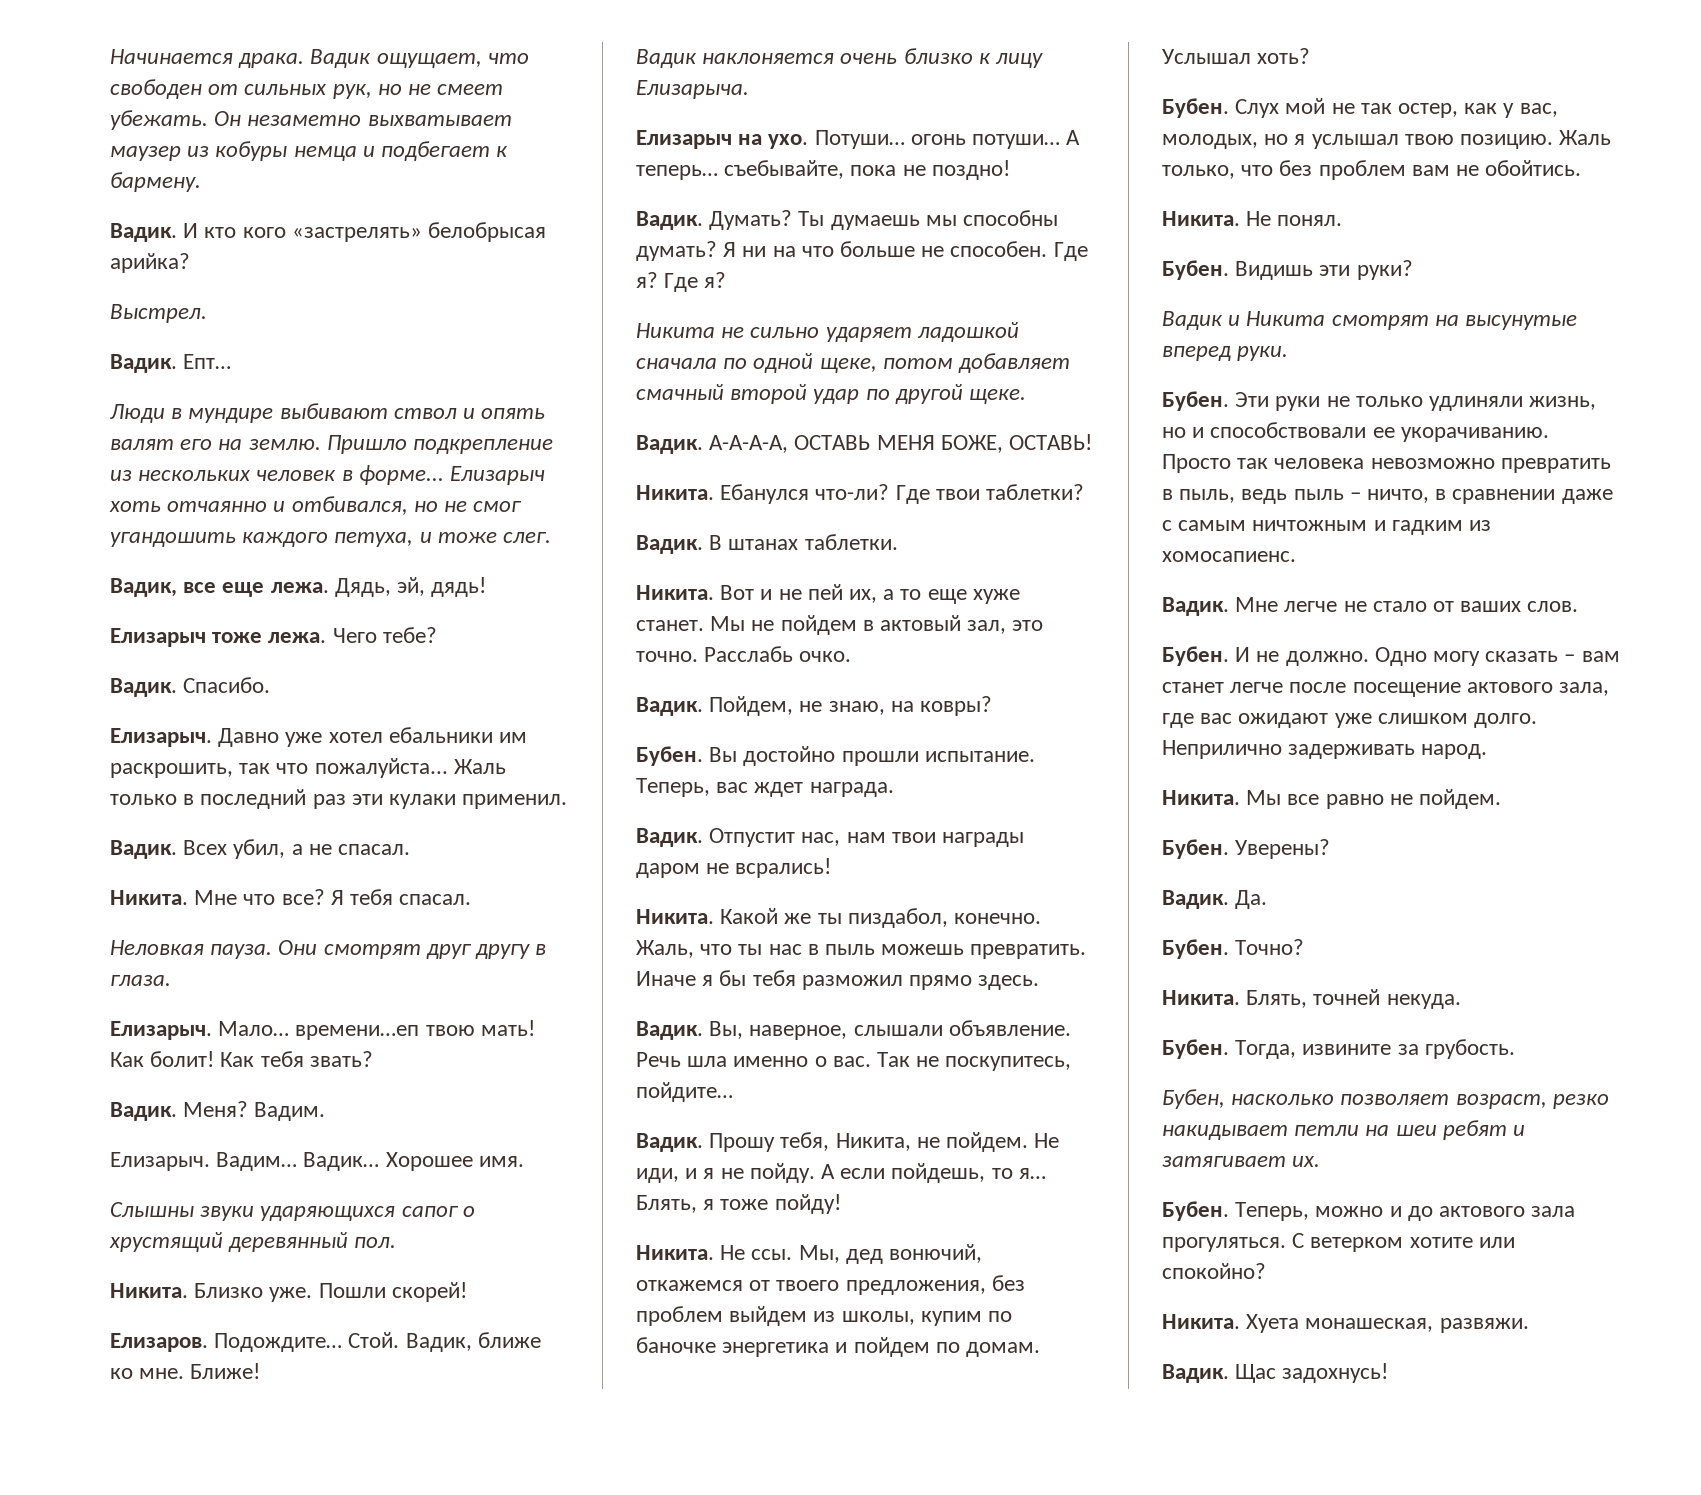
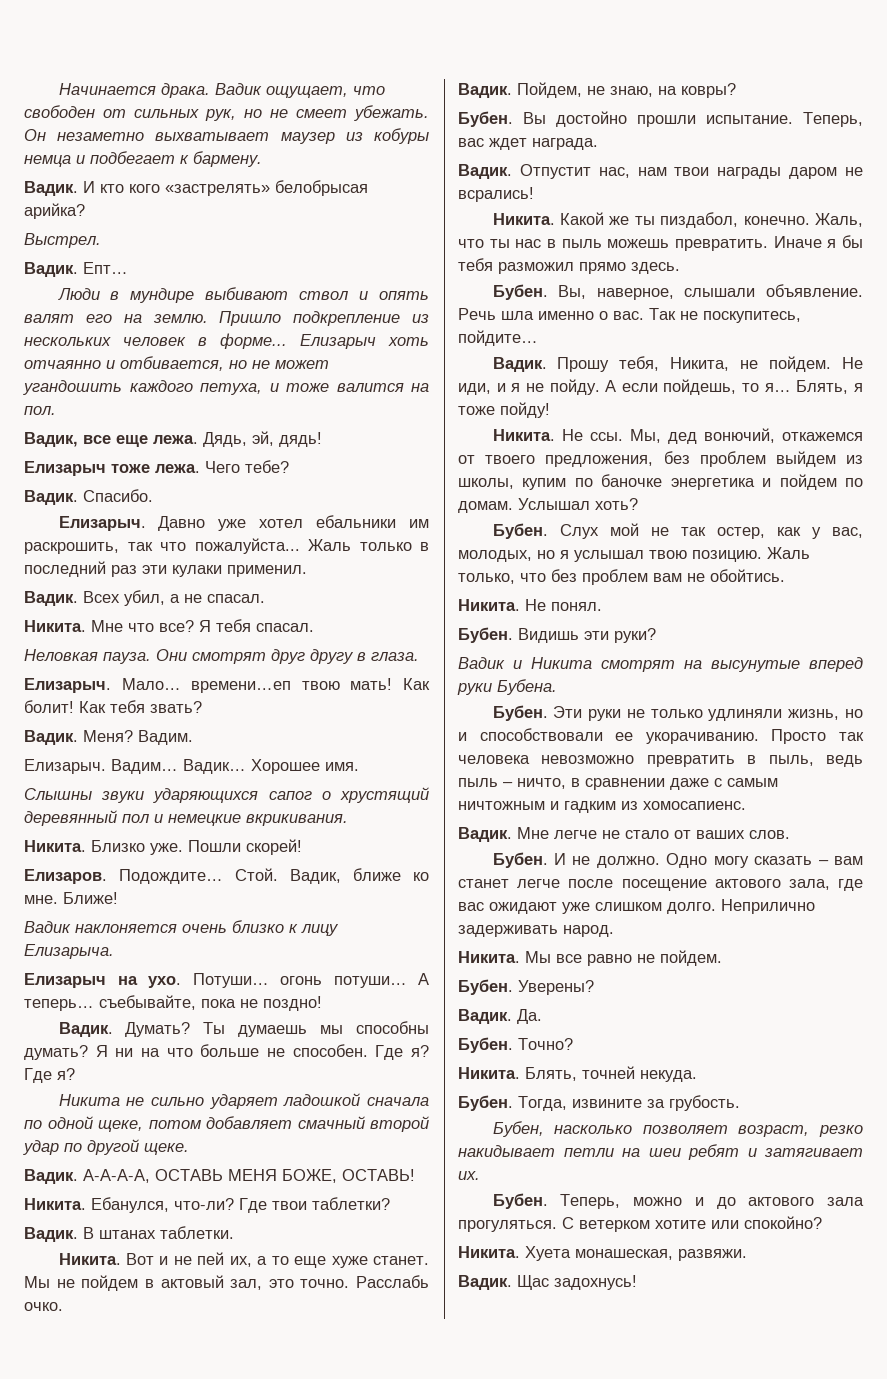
- Елизарыч хоть отчаянно и отбивался, но не смог угандошить каждого петуха, и тоже слег.
+ Елизарыч хоть отчаянно и отбивается, но не может угандошить каждого петуха, и тоже валится на пол.
- Слышны звуки ударяющихся сапог о хрустящий деревянный пол.
+ Слышны звуки ударяющихся сапог о хрустящий деревянный пол и немецкие вкрикивания.
- Ебанулся что-ли?
+ Ебанулся, что-ли?
  Иначе я бы тебя разможил прямо здесь.
- Вадик.
+ Бубен.
- Вадик и Никита смотрят на высунутые вперед руки.
+ Вадик и Никита смотрят на высунутые вперед руки Бубена.

